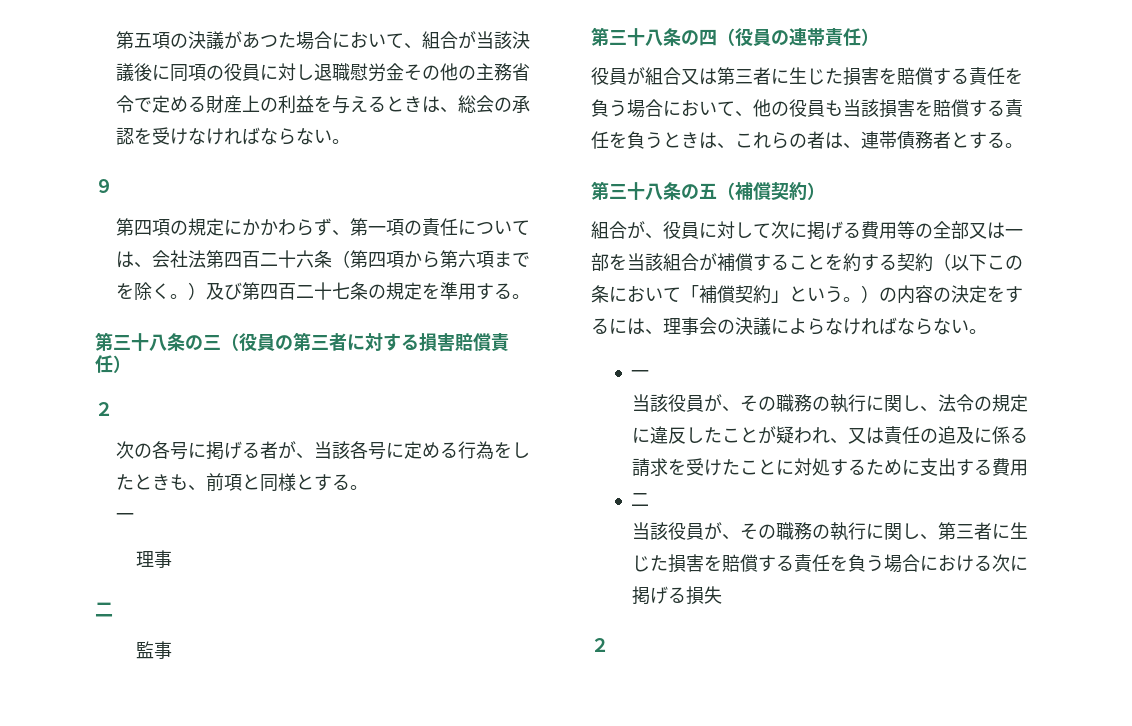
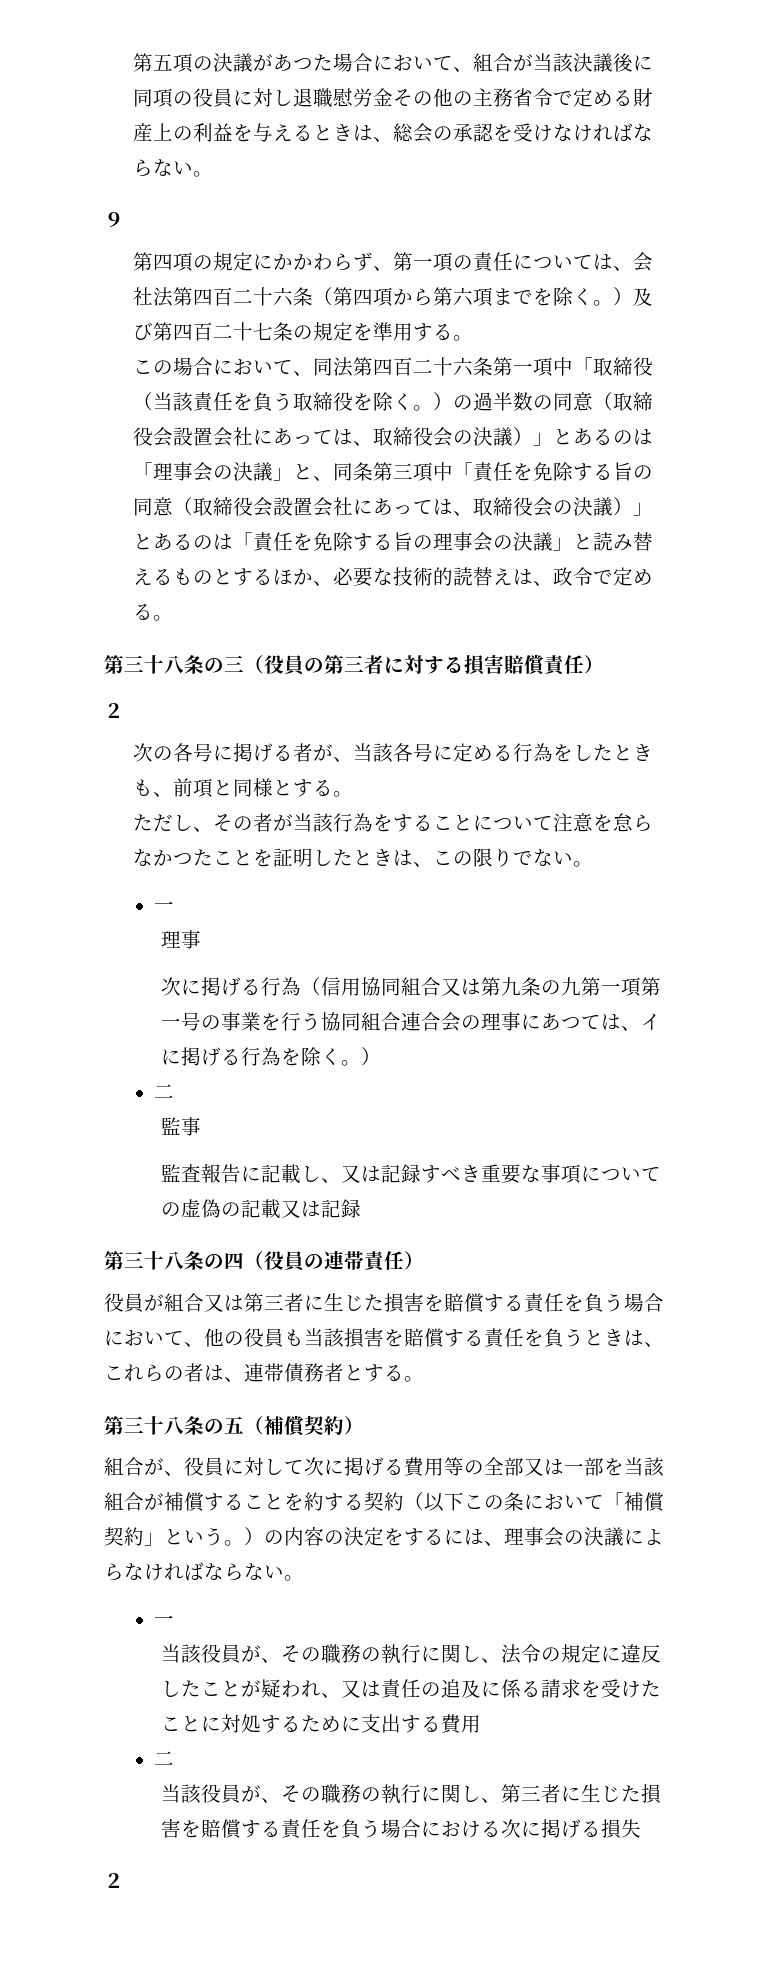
+ この場合において、同法第四百二十六条第一項中「取締役（当該責任を負う取締役を除く。）の過半数の同意（取締役会設置会社にあっては、取締役会の決議）」とあるのは「理事会の決議」と、同条第三項中「責任を免除する旨の同意（取締役会設置会社にあっては、取締役会の決議）」とあるのは「責任を免除する旨の理事会の決議」と読み替えるものとするほか、必要な技術的読替えは、政令で定める。
  次の各号に掲げる者が、当該各号に定める行為をしたときも、前項と同様とする。
+ ただし、その者が当該行為をすることについて注意を怠らなかつたことを証明したときは、この限りでない。
  一
  理事
+ 次に掲げる行為（信用協同組合又は第九条の九第一項第一号の事業を行う協同組合連合会の理事にあつては、イに掲げる行為を除く。）
  二
  監事
+ 監査報告に記載し、又は記録すべき重要な事項についての虚偽の記載又は記録

